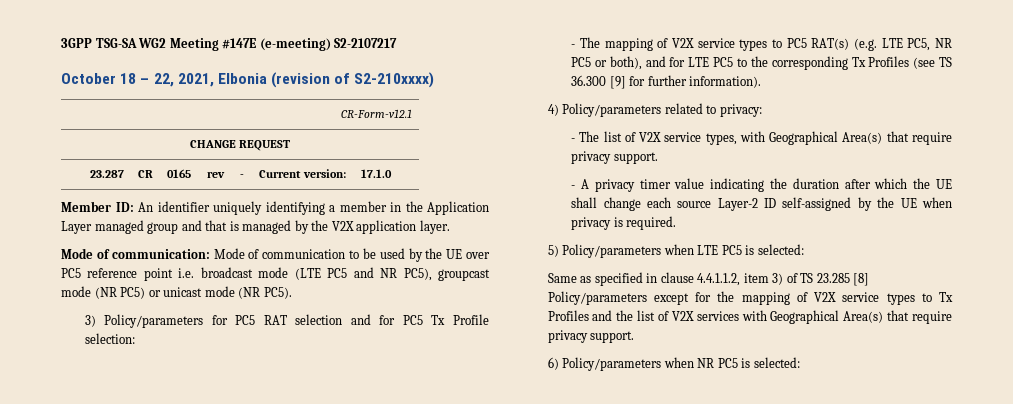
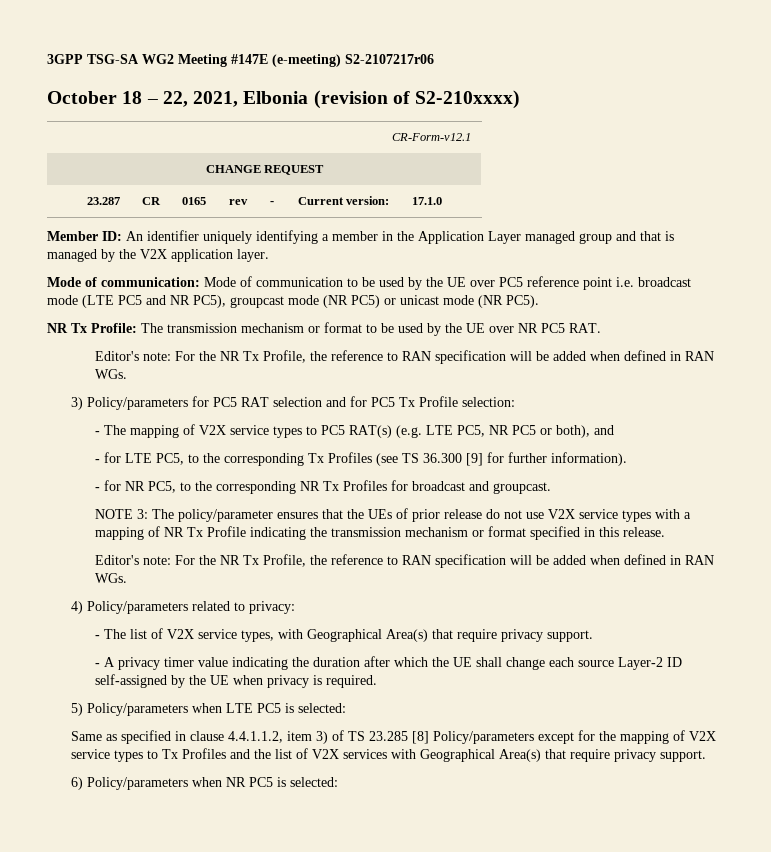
- 3GPP TSG-SA WG2 Meeting #147E (e-meeting) S2-2107217
+ 3GPP TSG-SA WG2 Meeting #147E (e-meeting) S2-2107217r06
+ NR Tx Profile: The transmission mechanism or format to be used by the UE over NR PC5 RAT.
+ Editor's note: For the NR Tx Profile, the reference to RAN specification will be added when defined in RAN WGs.
- - The mapping of V2X service types to PC5 RAT(s) (e.g. LTE PC5, NR PC5 or both), and for LTE PC5 to the corresponding Tx Profiles (see TS 36.300 [9] for further information).
+ - The mapping of V2X service types to PC5 RAT(s) (e.g. LTE PC5, NR PC5 or both), and
+ - for LTE PC5, to the corresponding Tx Profiles (see TS 36.300 [9] for further information).
+ - for NR PC5, to the corresponding NR Tx Profiles for broadcast and groupcast.
+ NOTE 3: The policy/parameter ensures that the UEs of prior release do not use V2X service types with a mapping of NR Tx Profile indicating the transmission mechanism or format specified in this release.
+ Editor's note: For the NR Tx Profile, the reference to RAN specification will be added when defined in RAN WGs.

